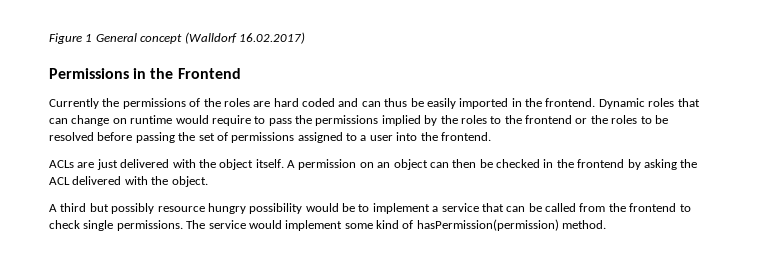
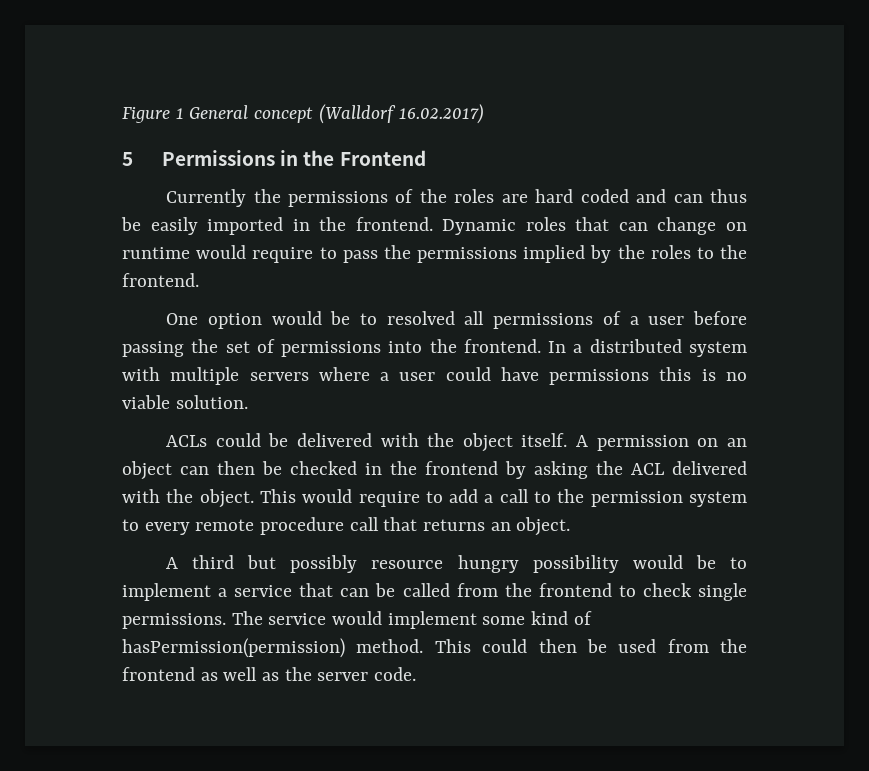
- Permissions in the Frontend
+ 5 Permissions in the Frontend
- Dynamic roles that can change on runtime would require to pass the permissions implied by the roles to the frontend or the roles to be resolved before passing the set of permissions assigned to a user into the frontend.
+ Dynamic roles that can change on runtime would require to pass the permissions implied by the roles to the frontend.
+ One option would be to resolved all permissions of a user before passing the set of permissions into the frontend. In a distributed system with multiple servers where a user could have permissions this is no viable solution.
- ACLs are just delivered with the object itself.
+ ACLs could be delivered with the object itself.
+ This would require to add a call to the permission system to every remote procedure call that returns an object.
+ This could then be used from the frontend as well as the server code.

